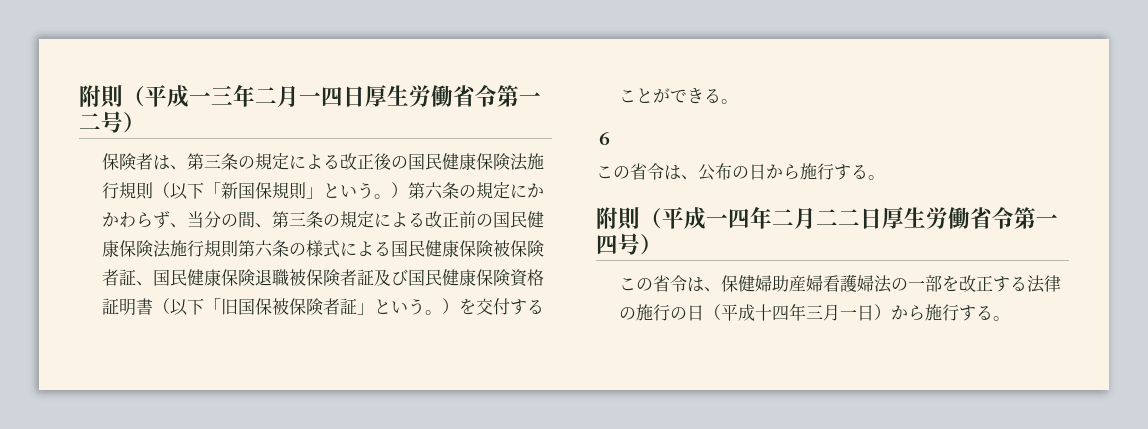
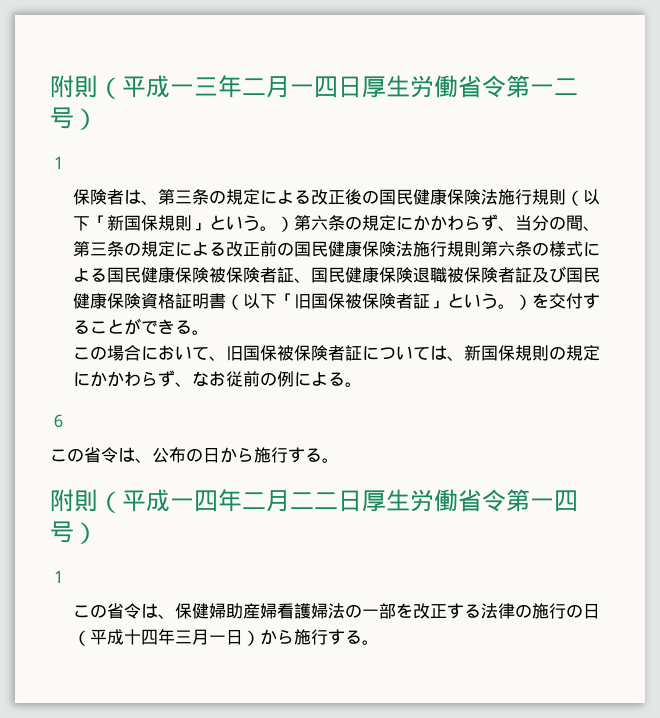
  附則（平成一三年二月一四日厚生労働省令第一二号）
+ １
+ この場合において、旧国保被保険者証については、新国保規則の規定にかかわらず、なお従前の例による。
  附則（平成一四年二月二二日厚生労働省令第一四号）
+ １

